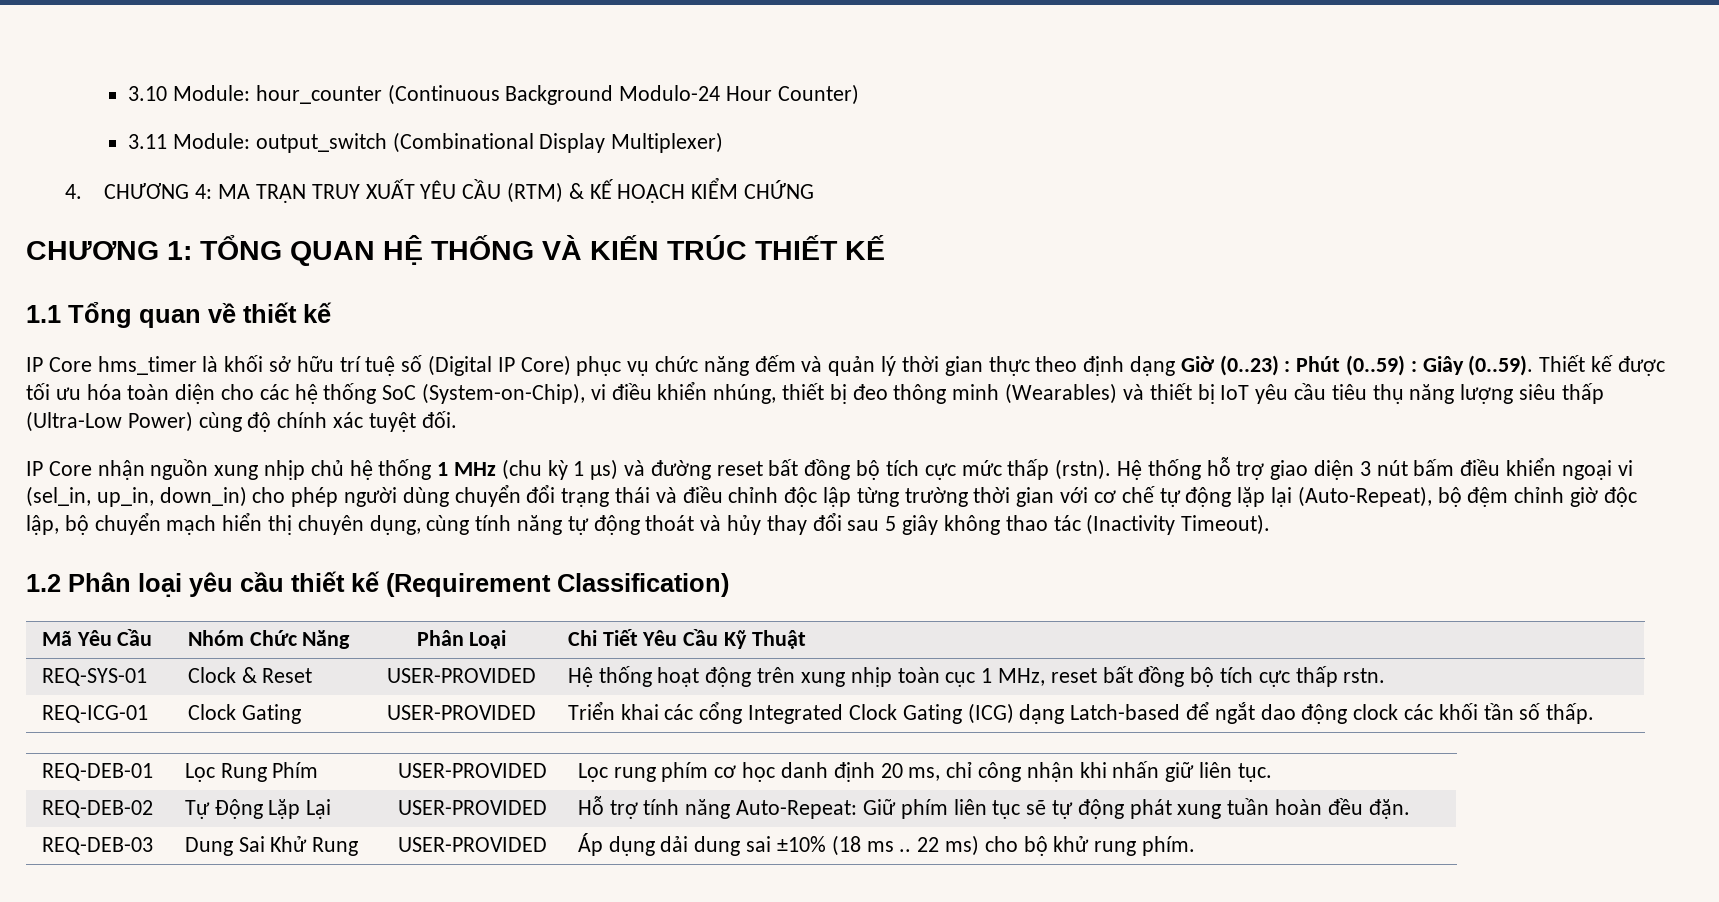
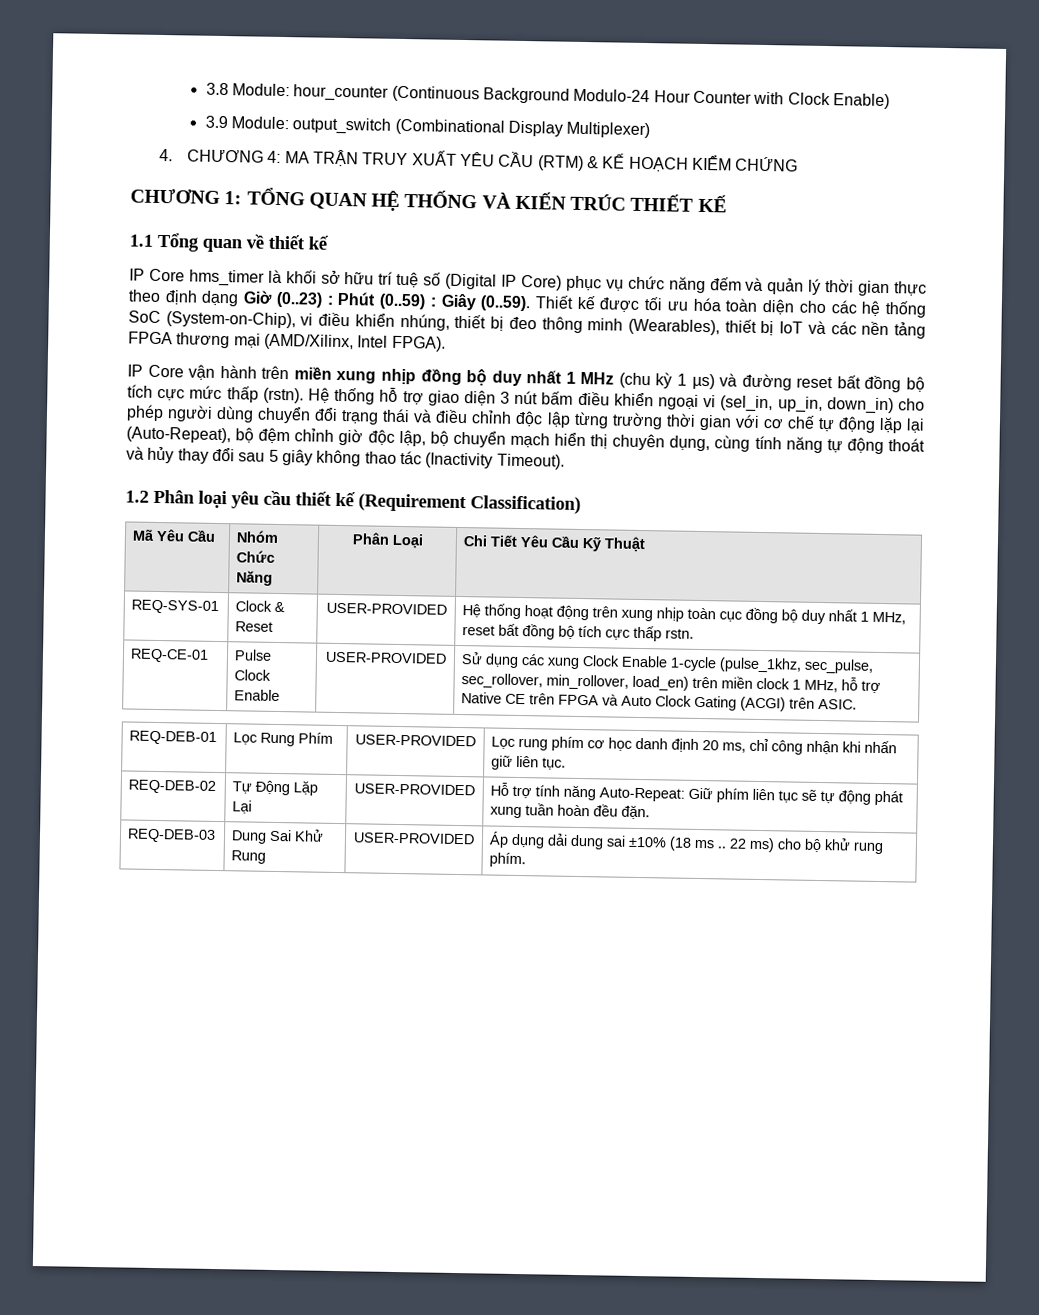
- 3.10 Module: hour_counter (Continuous Background Modulo-24 Hour Counter)
- 3.11 Module: output_switch (Combinational Display Multiplexer)
+ 3.8 Module: hour_counter (Continuous Background Modulo-24 Hour Counter with Clock Enable)
+ 3.9 Module: output_switch (Combinational Display Multiplexer)
- Giây (0..59). Thiết kế được tối ưu hóa toàn diện cho các hệ thống SoC (System-on-Chip), vi điều khiển nhúng, thiết bị đeo thông minh (Wearables) và thiết bị IoT yêu cầu tiêu thụ năng lượng siêu thấp (Ultra-Low Power) cùng độ chính xác tuyệt đối.
- IP Core nhận nguồn xung nhịp chủ hệ thống 1 MHz (chu kỳ 1 µs) và đường reset bất đồng bộ tích cực mức thấp (rstn).
+ Giây (0..59). Thiết kế được tối ưu hóa toàn diện cho các hệ thống SoC (System-on-Chip), vi điều khiển nhúng, thiết bị đeo thông minh (Wearables), thiết bị IoT và các nền tảng FPGA thương mại (AMD/Xilinx, Intel FPGA).
+ IP Core vận hành trên miền xung nhịp đồng bộ duy nhất 1 MHz (chu kỳ 1 µs) và đường reset bất đồng bộ tích cực mức thấp (rstn).
- REQ-SYS-01 | Clock & Reset | USER-PROVIDED | Hệ thống hoạt động trên xung nhịp toàn cục 1 MHz, reset bất đồng bộ tích cực thấp rstn.
+ REQ-SYS-01 | Clock & Reset | USER-PROVIDED | Hệ thống hoạt động trên xung nhịp toàn cục đồng bộ duy nhất 1 MHz, reset bất đồng bộ tích cực thấp rstn.
- REQ-ICG-01 | Clock Gating | USER-PROVIDED | Triển khai các cổng Integrated Clock Gating (ICG) dạng Latch-based để ngắt dao động clock các khối tần số thấp.
+ REQ-CE-01 | Pulse Clock Enable | USER-PROVIDED | Sử dụng các xung Clock Enable 1-cycle (pulse_1khz, sec_pulse, sec_rollover, min_rollover, load_en) trên miền clock 1 MHz, hỗ trợ Native CE trên FPGA và Auto Clock Gating (ACGI) trên ASIC.

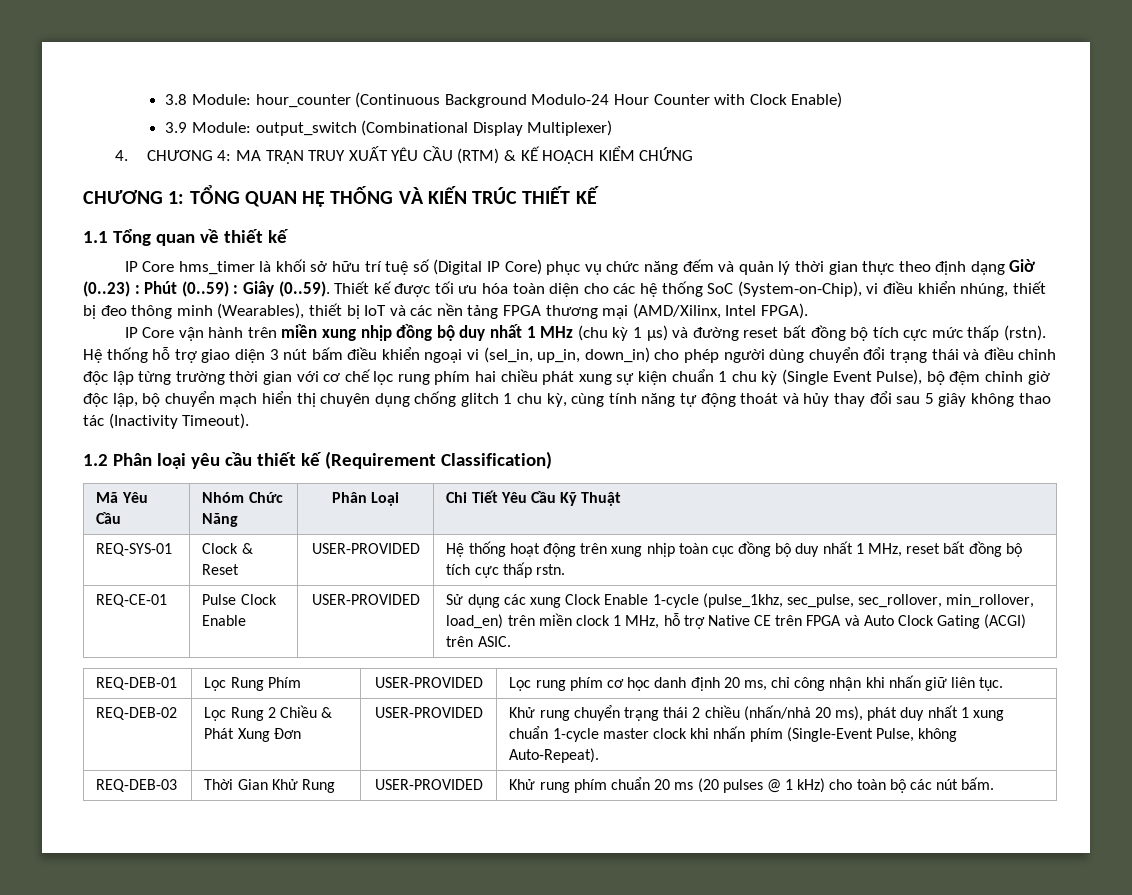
- Hệ thống hỗ trợ giao diện 3 nút bấm điều khiển ngoại vi (sel_in, up_in, down_in) cho phép người dùng chuyển đổi trạng thái và điều chỉnh độc lập từng trường thời gian với cơ chế tự động lặp lại (Auto-Repeat), bộ đệm chỉnh giờ độc lập, bộ chuyển mạch hiển thị chuyên dụng, cùng tính năng tự động thoát và hủy thay đổi sau 5 giây không thao tác (Inactivity Timeout).
+ Hệ thống hỗ trợ giao diện 3 nút bấm điều khiển ngoại vi (sel_in, up_in, down_in) cho phép người dùng chuyển đổi trạng thái và điều chỉnh độc lập từng trường thời gian với cơ chế lọc rung phím hai chiều phát xung sự kiện chuẩn 1 chu kỳ (Single Event Pulse), bộ đệm chỉnh giờ độc lập, bộ chuyển mạch hiển thị chuyên dụng chống glitch 1 chu kỳ, cùng tính năng tự động thoát và hủy thay đổi sau 5 giây không thao tác (Inactivity Timeout).
- REQ-DEB-02 | Tự Động Lặp Lại | USER-PROVIDED | Hỗ trợ tính năng Auto-Repeat: Giữ phím liên tục sẽ tự động phát xung tuần hoàn đều đặn.
+ REQ-DEB-02 | Lọc Rung 2 Chiều & Phát Xung Đơn | USER-PROVIDED | Khử rung chuyển trạng thái 2 chiều (nhấn/nhả 20 ms), phát duy nhất 1 xung chuẩn 1-cycle master clock khi nhấn phím (Single-Event Pulse, không Auto-Repeat).
- REQ-DEB-03 | Dung Sai Khử Rung | USER-PROVIDED | Áp dụng dải dung sai ±10% (18 ms .. 22 ms) cho bộ khử rung phím.
+ REQ-DEB-03 | Thời Gian Khử Rung | USER-PROVIDED | Khử rung phím chuẩn 20 ms (20 pulses @ 1 kHz) cho toàn bộ các nút bấm.

